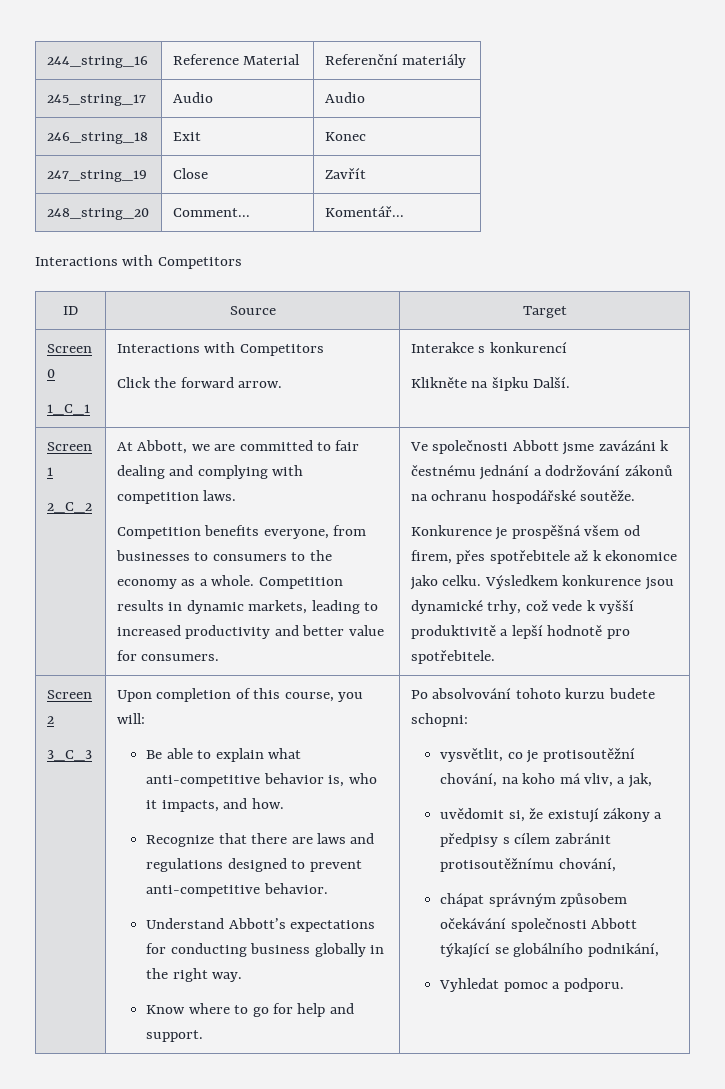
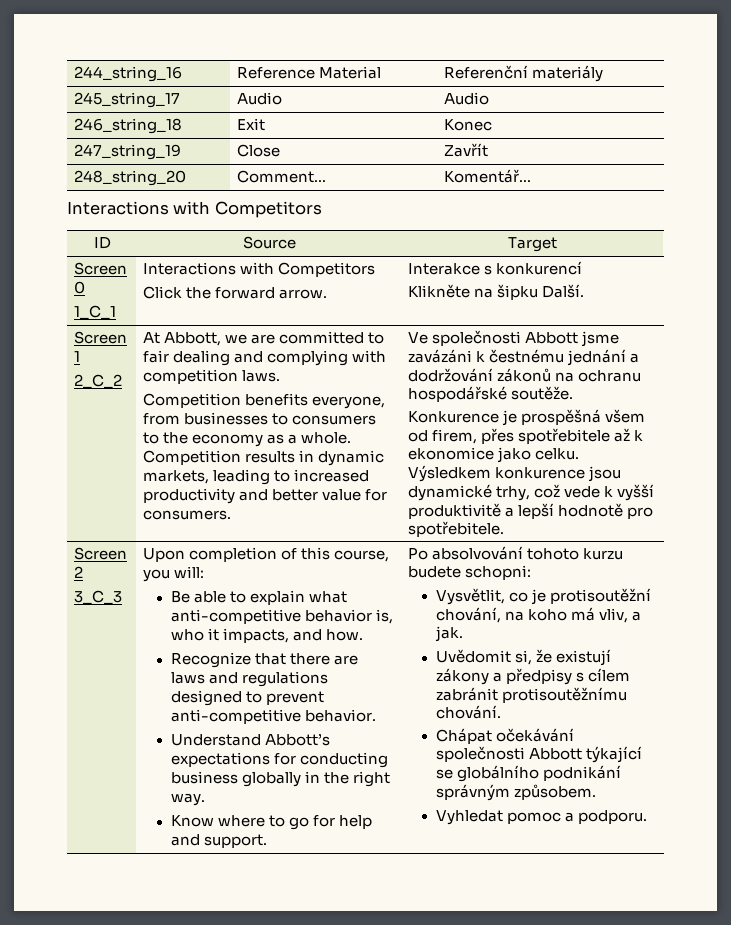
- vysvětlit, co je protisoutěžní chování, na koho má vliv, a jak,
- uvědomit si, že existují zákony a předpisy s cílem zabránit protisoutěžnímu chování,
- chápat správným způsobem očekávání společnosti Abbott týkající se globálního podnikání,
+ Vysvětlit, co je protisoutěžní chování, na koho má vliv, a jak.
+ Uvědomit si, že existují zákony a předpisy s cílem zabránit protisoutěžnímu chování.
+ Chápat očekávání společnosti Abbott týkající se globálního podnikání správným způsobem.

